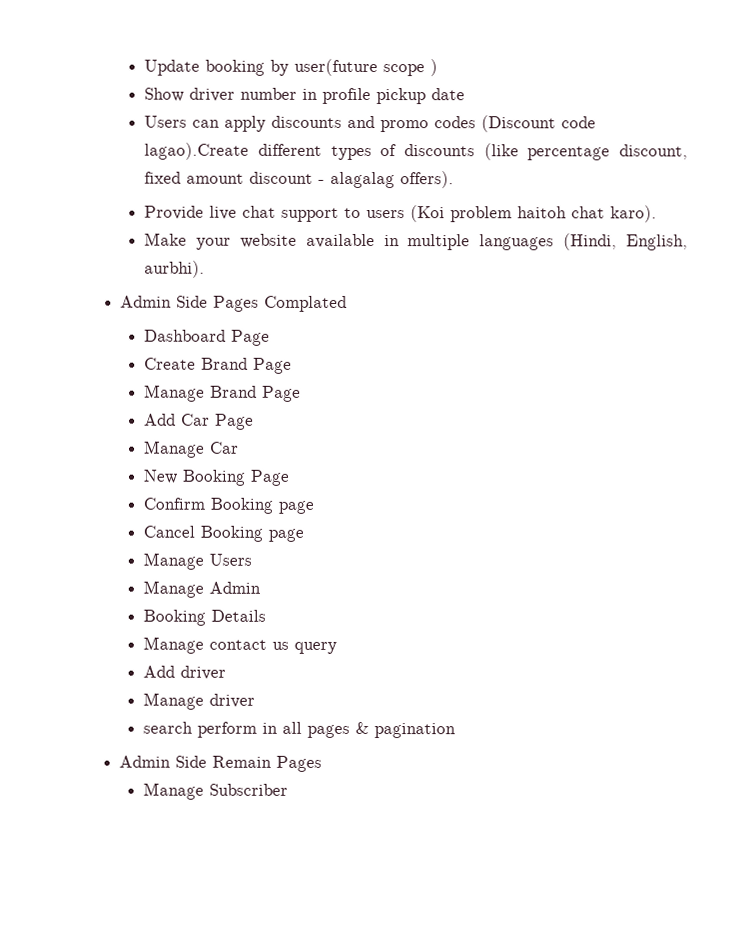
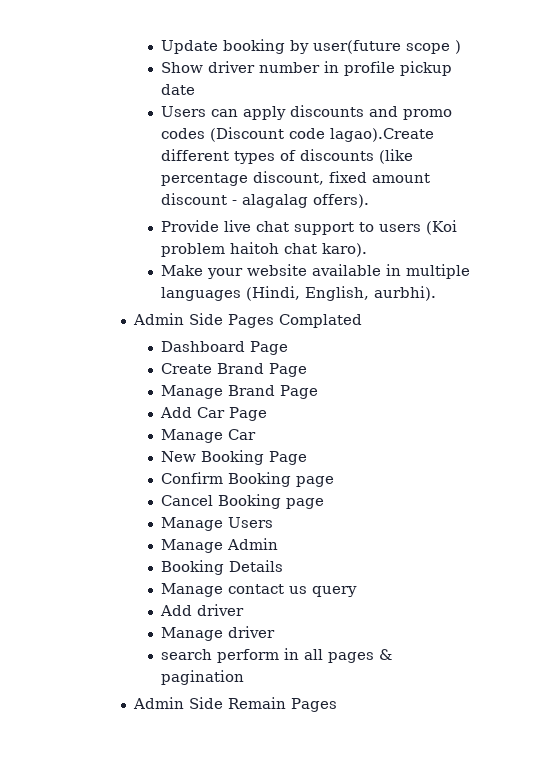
- Manage Subscriber

